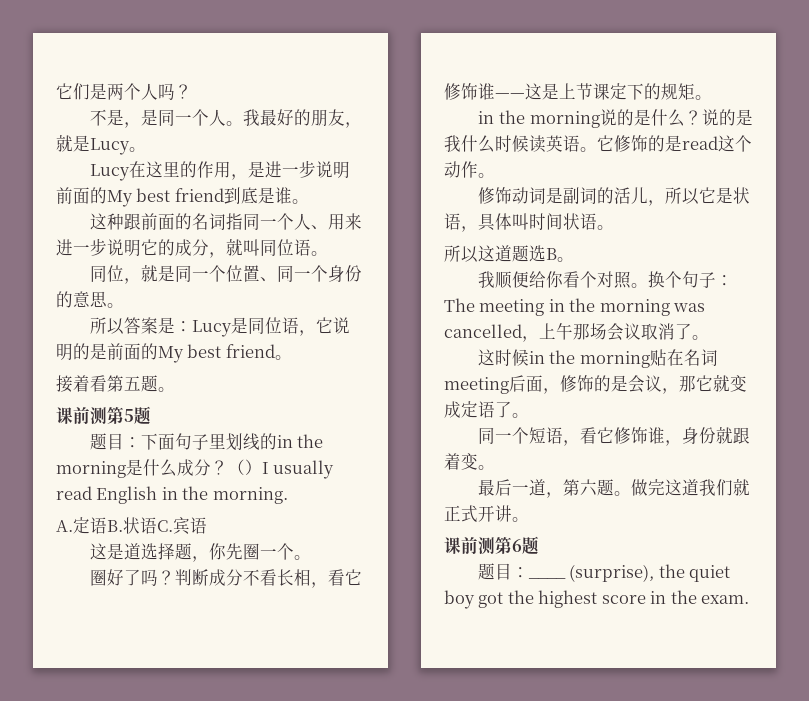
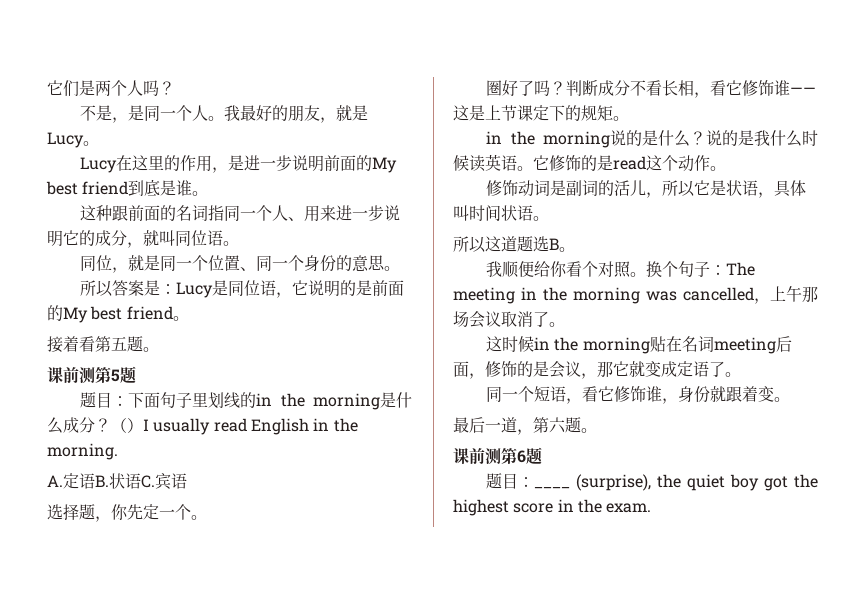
- 这是道选择题，你先圈一个。
+ 选择题，你先定一个。
- 做完这道我们就正式开讲。

